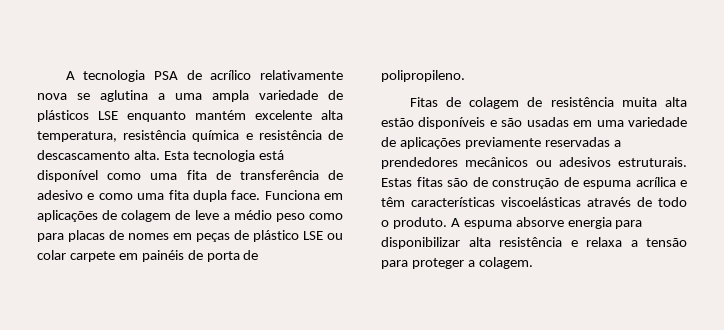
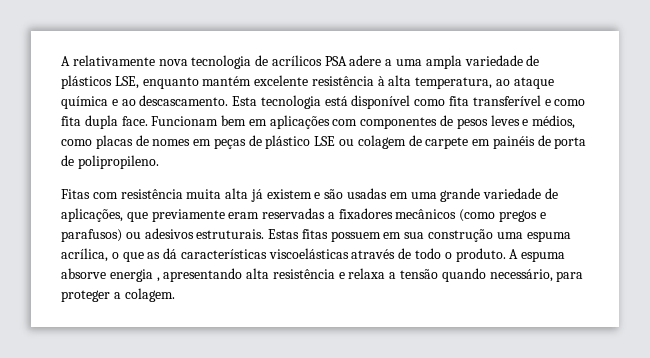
- A tecnologia PSA de acrílico relativamente nova se aglutina a uma ampla variedade de plásticos LSE enquanto mantém excelente alta temperatura, resistência química e resistência de descascamento alta.
+ A relativamente nova tecnologia de acrílicos PSA adere a uma ampla variedade de plásticos LSE, enquanto mantém excelente resistência à alta temperatura, ao ataque química e ao descascamento.
- Esta tecnologia está disponível como uma fita de transferência de adesivo e como uma fita dupla face.
+ Esta tecnologia está disponível como fita transferível e como fita dupla face.
- Funciona em aplicações de colagem de leve a médio peso como para placas de nomes em peças de plástico LSE ou colar carpete em painéis de porta de polipropileno.
+ Funcionam bem em aplicações com componentes de pesos leves e médios, como placas de nomes em peças de plástico LSE ou colagem de carpete em painéis de porta de polipropileno.
- Fitas de colagem de resistência muita alta estão disponíveis e são usadas em uma variedade de aplicações previamente reservadas a prendedores mecânicos ou adesivos estruturais.
+ Fitas com resistência muita alta já existem e são usadas em uma grande variedade de aplicações, que previamente eram reservadas a fixadores mecânicos (como pregos e parafusos) ou adesivos estruturais.
- Estas fitas são de construção de espuma acrílica e têm características viscoelásticas através de todo o produto.
+ Estas fitas possuem em sua construção uma espuma acrílica, o que as dá características viscoelásticas através de todo o produto.
- A espuma absorve energia para disponibilizar alta resistência e relaxa a tensão para proteger a colagem.
+ A espuma absorve energia , apresentando alta resistência e relaxa a tensão quando necessário, para proteger a colagem.

